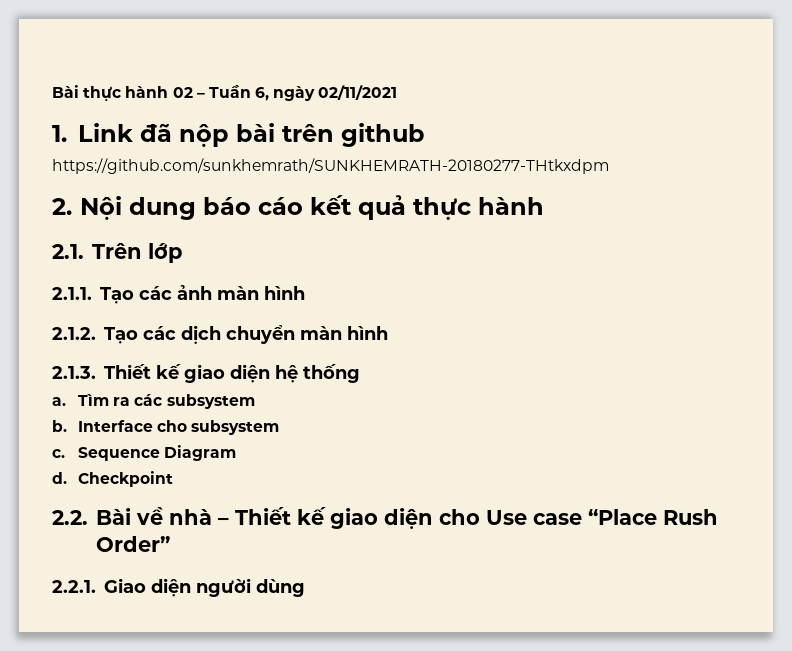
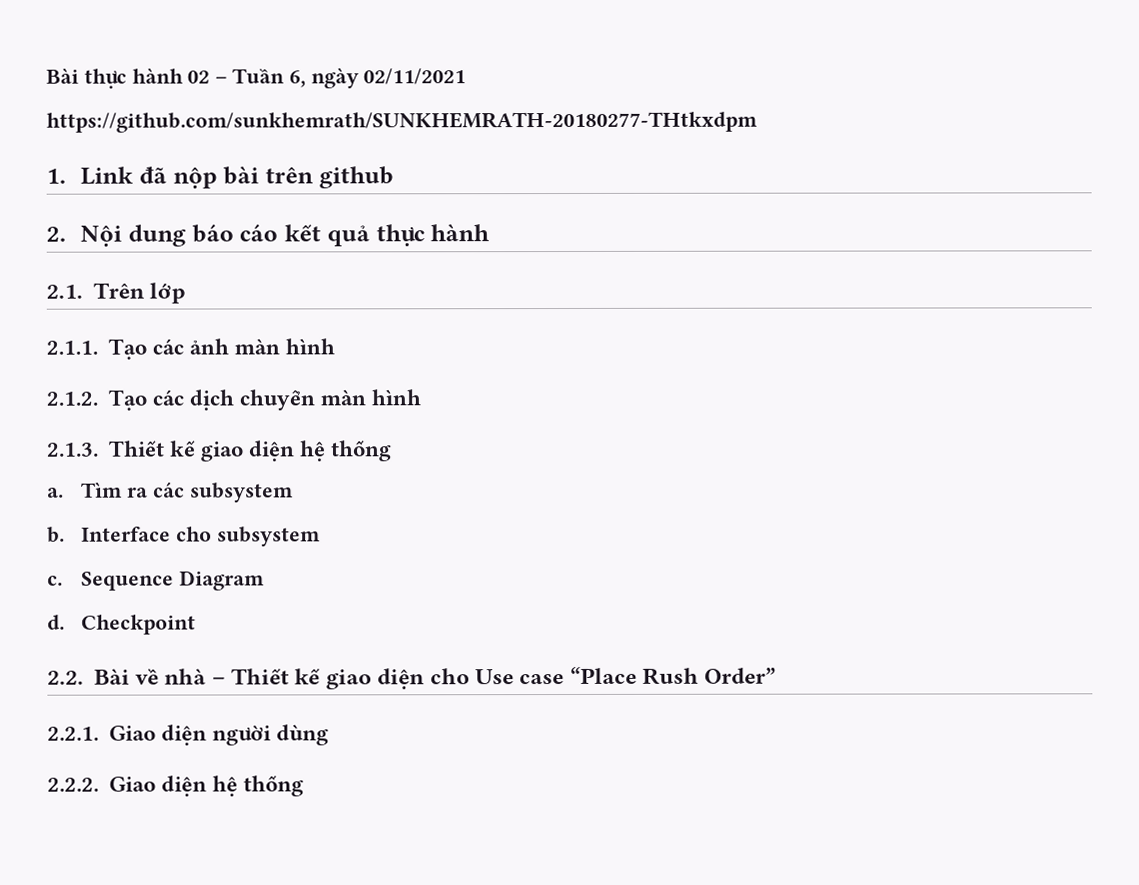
+ https://github.com/sunkhemrath/SUNKHEMRATH-20180277-THtkxdpm
- https://github.com/sunkhemrath/SUNKHEMRATH-20180277-THtkxdpm
+ 2.2.2. Giao diện hệ thống

